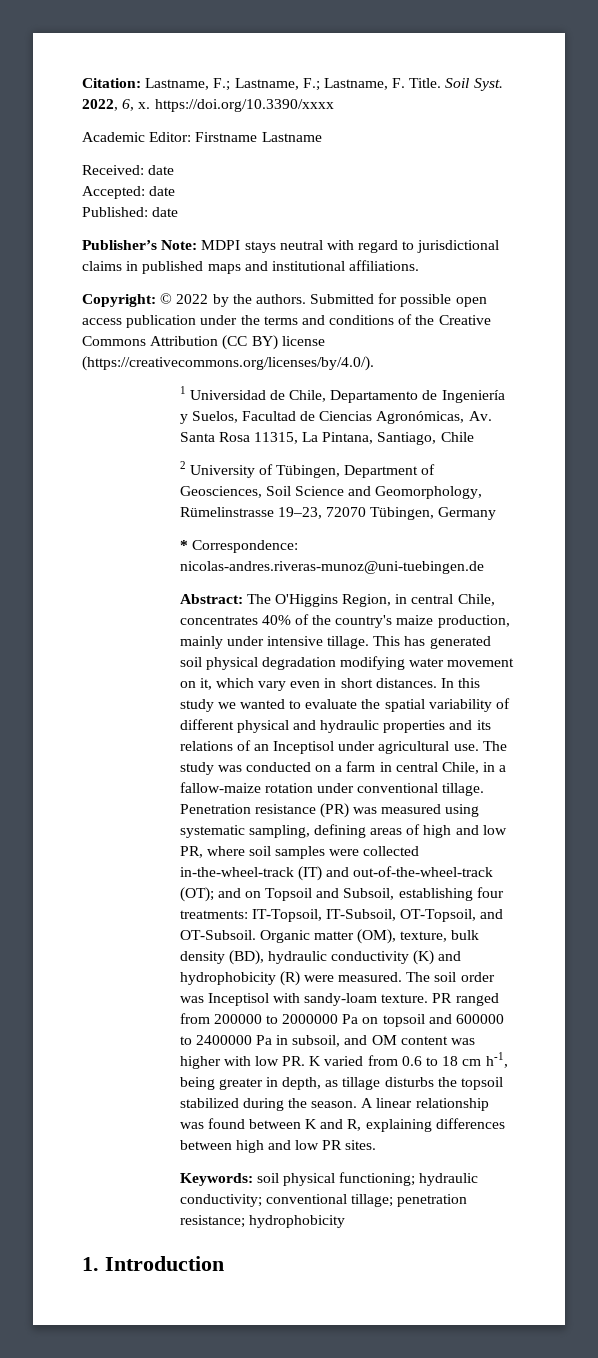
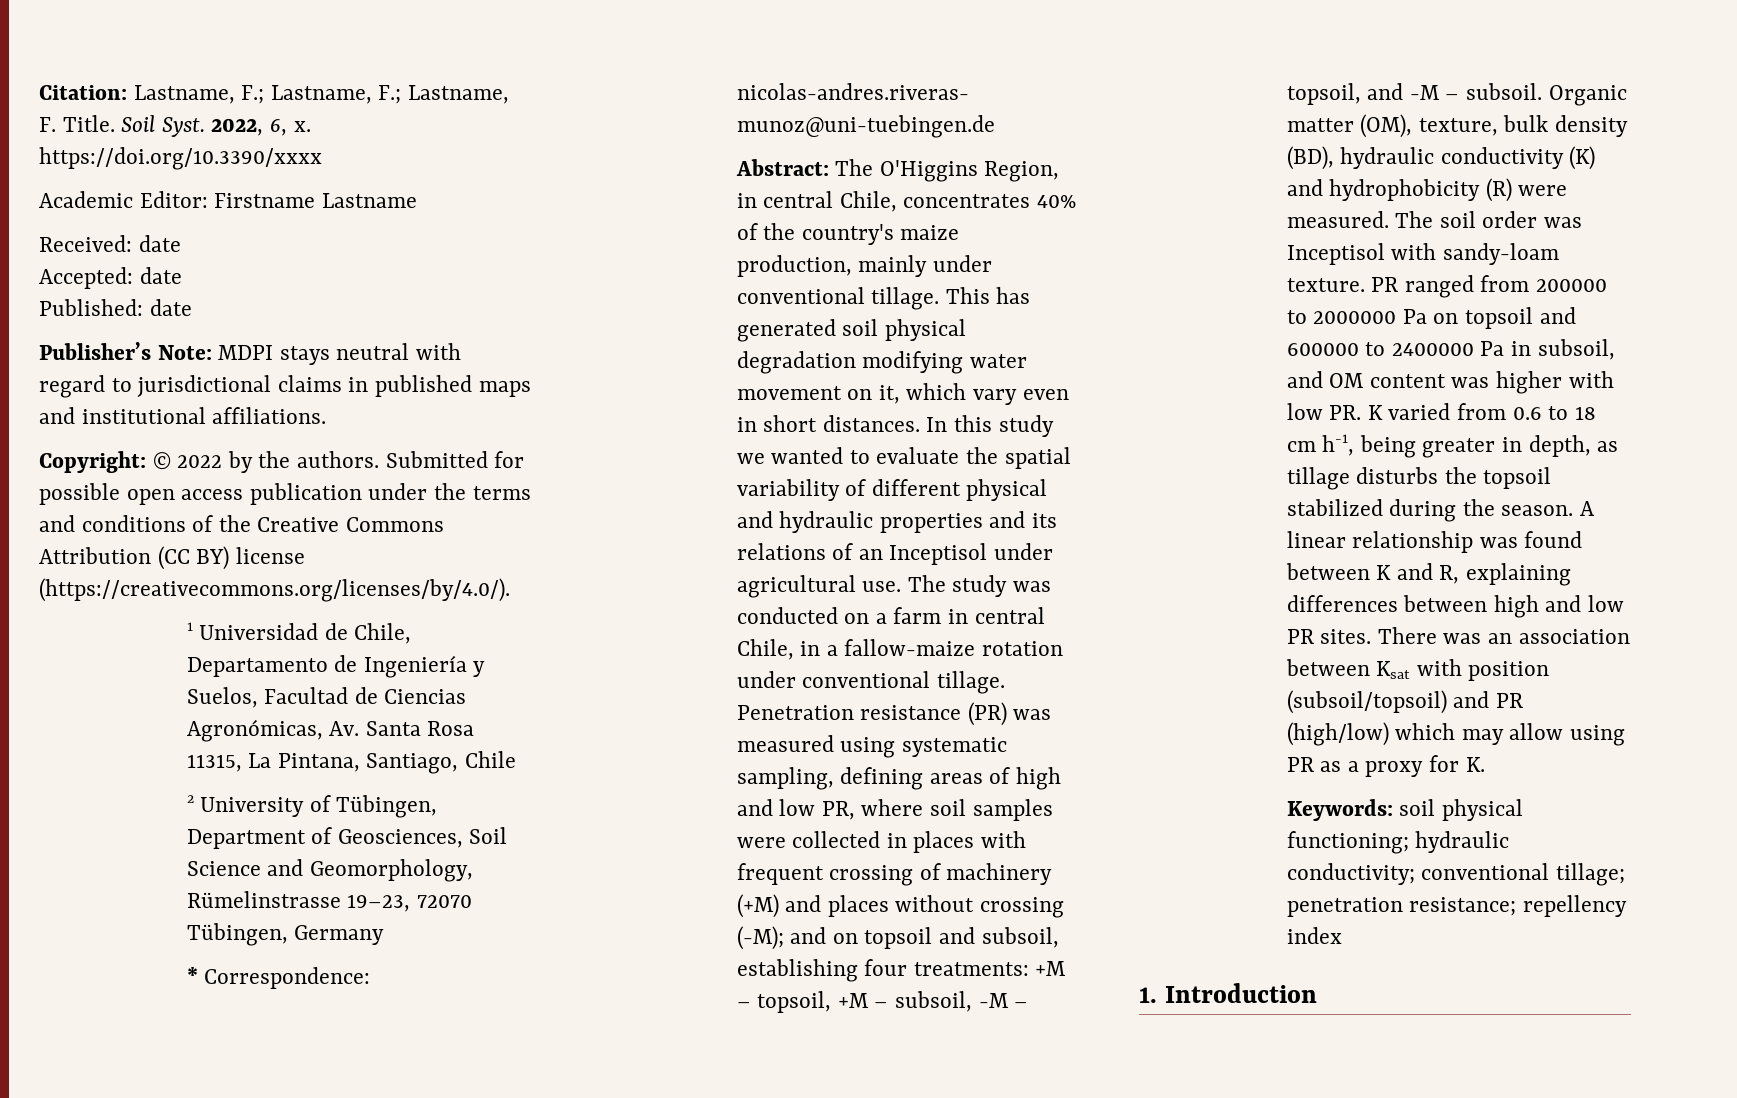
- Abstract: The O'Higgins Region, in central Chile, concentrates 40% of the country's maize production, mainly under intensive tillage.
+ Abstract: The O'Higgins Region, in central Chile, concentrates 40% of the country's maize production, mainly under conventional tillage.
- Penetration resistance (PR) was measured using systematic sampling, defining areas of high and low PR, where soil samples were collected in-the-wheel-track (IT) and out-of-the-wheel-track (OT); and on Topsoil and Subsoil, establishing four treatments: IT-Topsoil, IT-Subsoil, OT-Topsoil, and OT-Subsoil.
+ Penetration resistance (PR) was measured using systematic sampling, defining areas of high and low PR, where soil samples were collected in places with frequent crossing of machinery (+M) and places without crossing (-M); and on topsoil and subsoil, establishing four treatments: +M – topsoil, +M – subsoil, -M – topsoil, and -M – subsoil.
+ There was an association between Ksat with position (subsoil/topsoil) and PR (high/low) which may allow using PR as a proxy for K.
- Keywords: soil physical functioning; hydraulic conductivity; conventional tillage; penetration resistance; hydrophobicity
+ Keywords: soil physical functioning; hydraulic conductivity; conventional tillage; penetration resistance; repellency index

